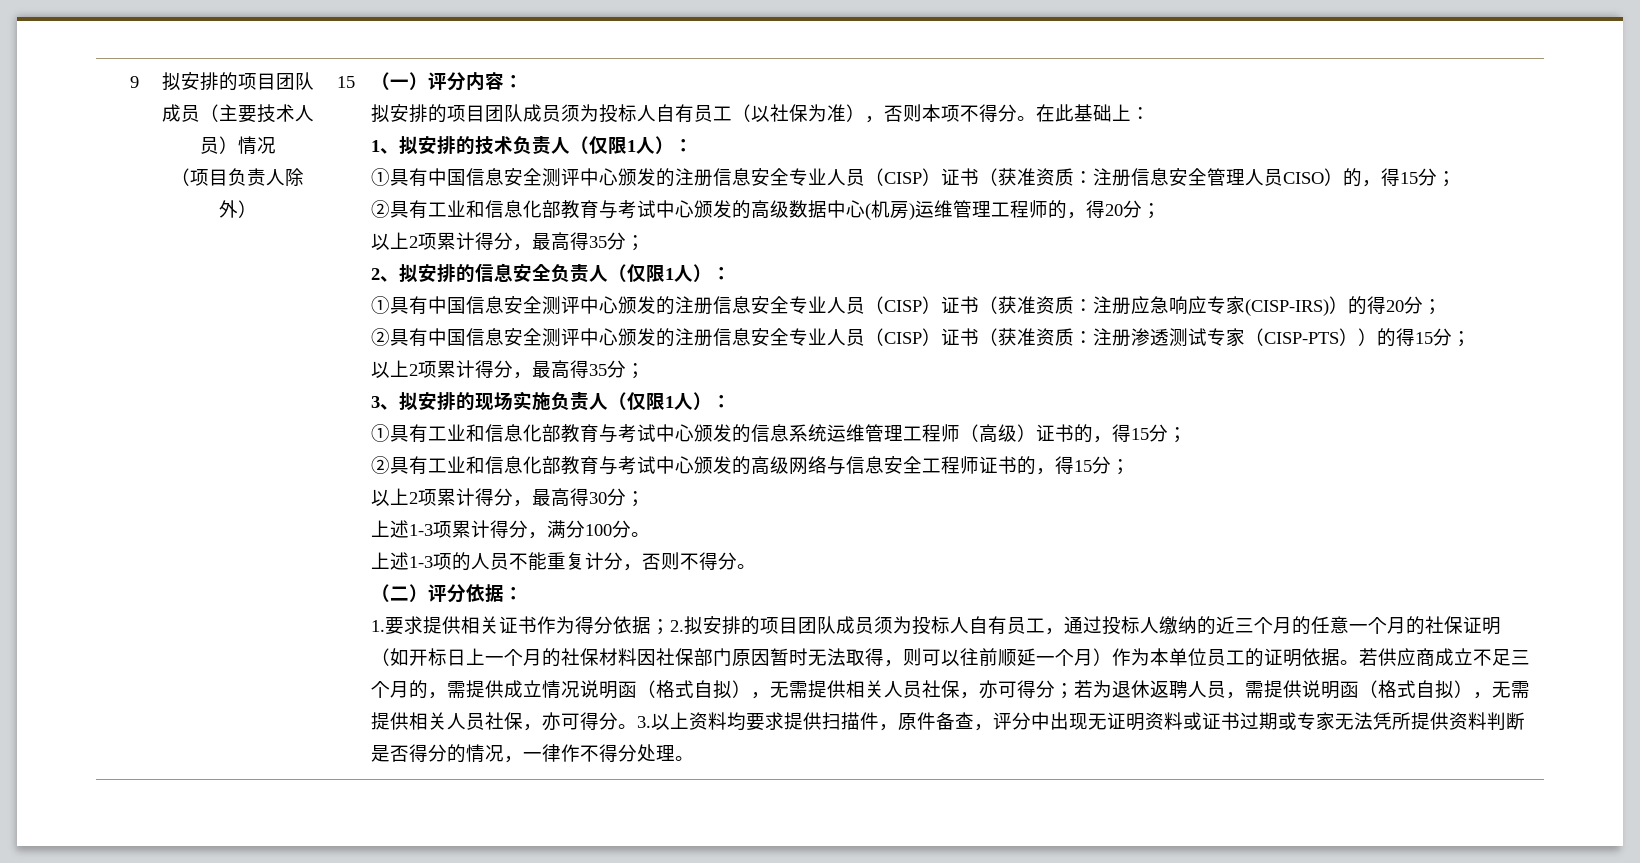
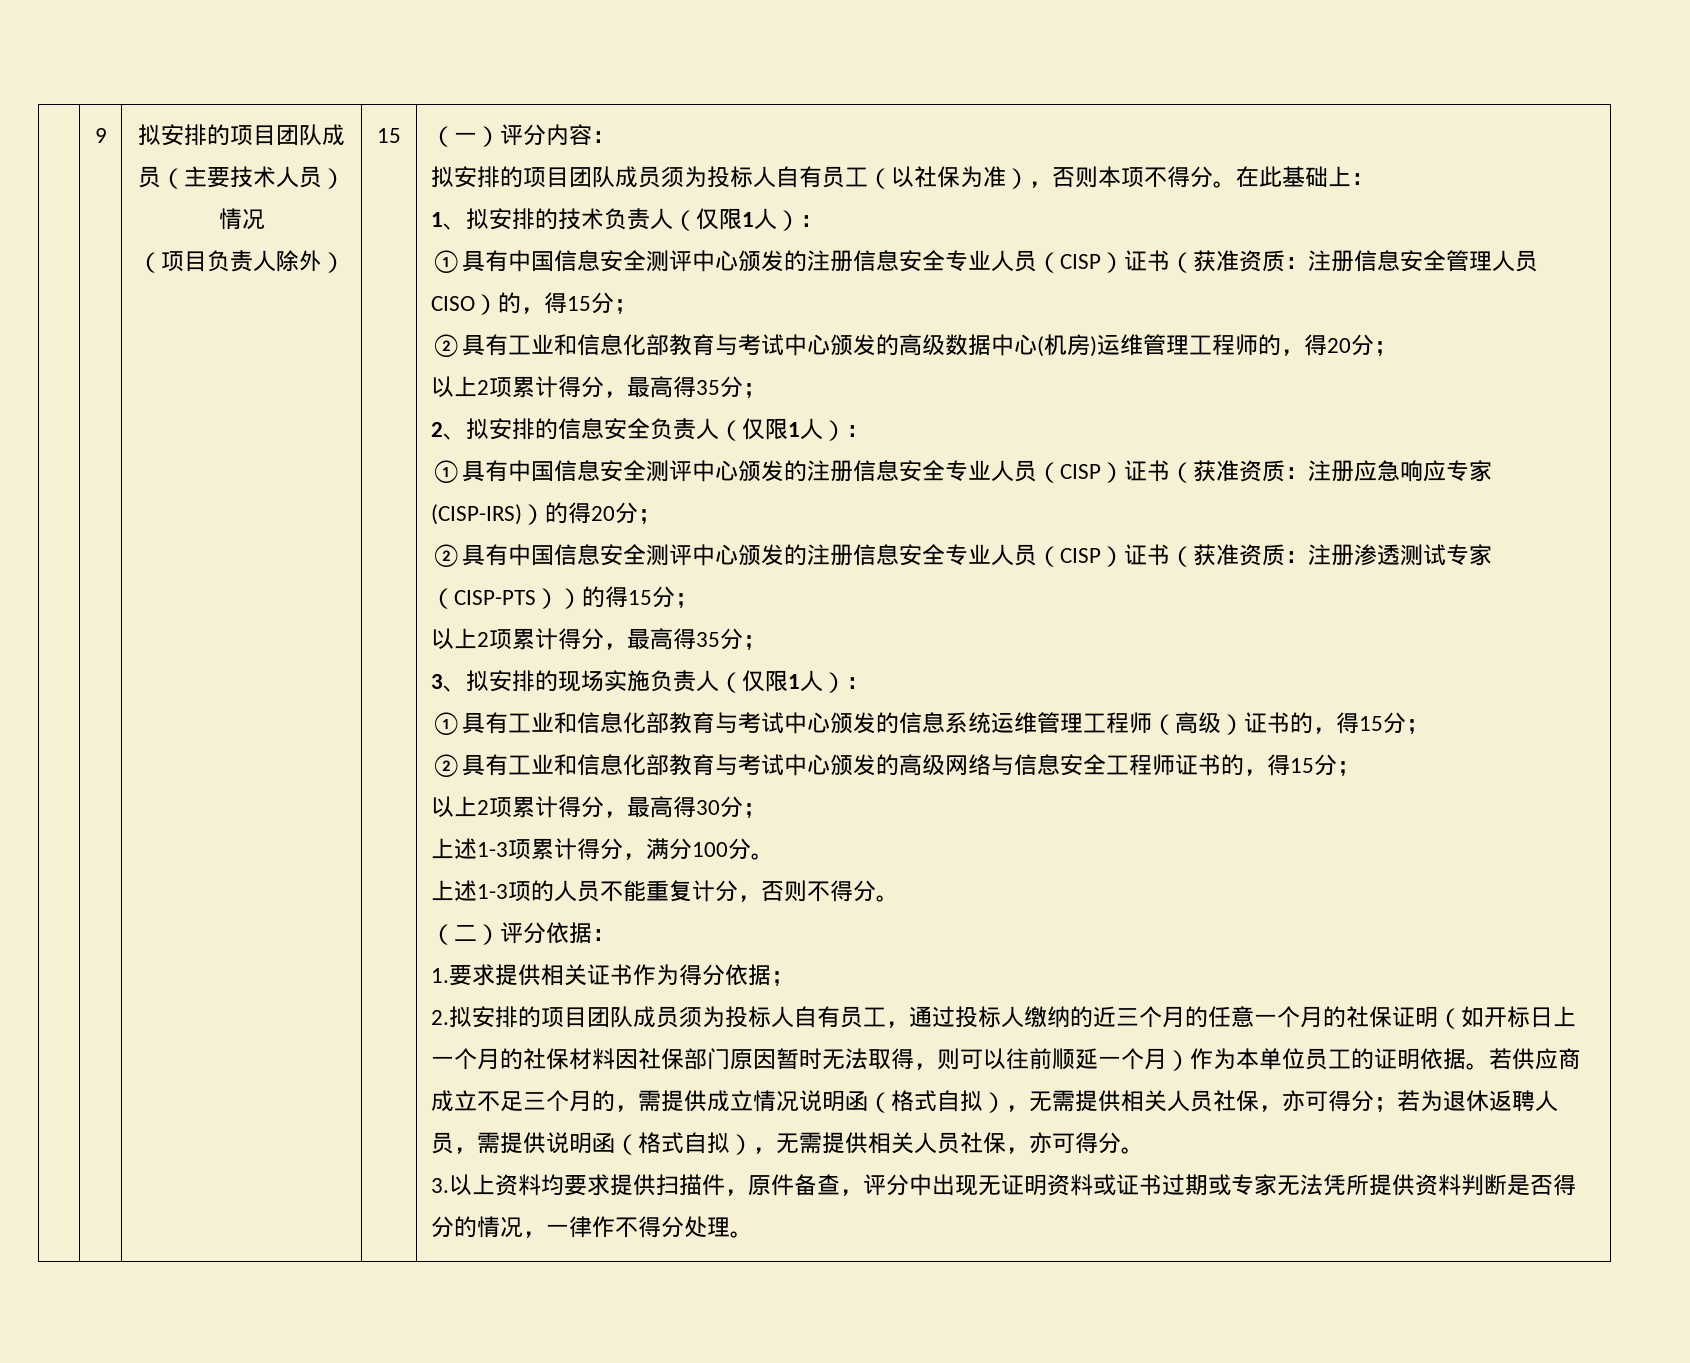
- 1.要求提供相关证书作为得分依据；2.拟安排的项目团队成员须为投标人自有员工，通过投标人缴纳的近三个月的任意一个月的社保证明（如开标日上一个月的社保材料因社保部门原因暂时无法取得，则可以往前顺延一个月）作为本单位员工的证明依据。
+ 1.要求提供相关证书作为得分依据；
+ 2.拟安排的项目团队成员须为投标人自有员工，通过投标人缴纳的近三个月的任意一个月的社保证明（如开标日上一个月的社保材料因社保部门原因暂时无法取得，则可以往前顺延一个月）作为本单位员工的证明依据。
- 若为退休返聘人员，需提供说明函（格式自拟），无需提供相关人员社保，亦可得分。3.以上资料均要求提供扫描件，原件备查，评分中出现无证明资料或证书过期或专家无法凭所提供资料判断是否得分的情况，一律作不得分处理。
+ 若为退休返聘人员，需提供说明函（格式自拟），无需提供相关人员社保，亦可得分。
+ 3.以上资料均要求提供扫描件，原件备查，评分中出现无证明资料或证书过期或专家无法凭所提供资料判断是否得分的情况，一律作不得分处理。

